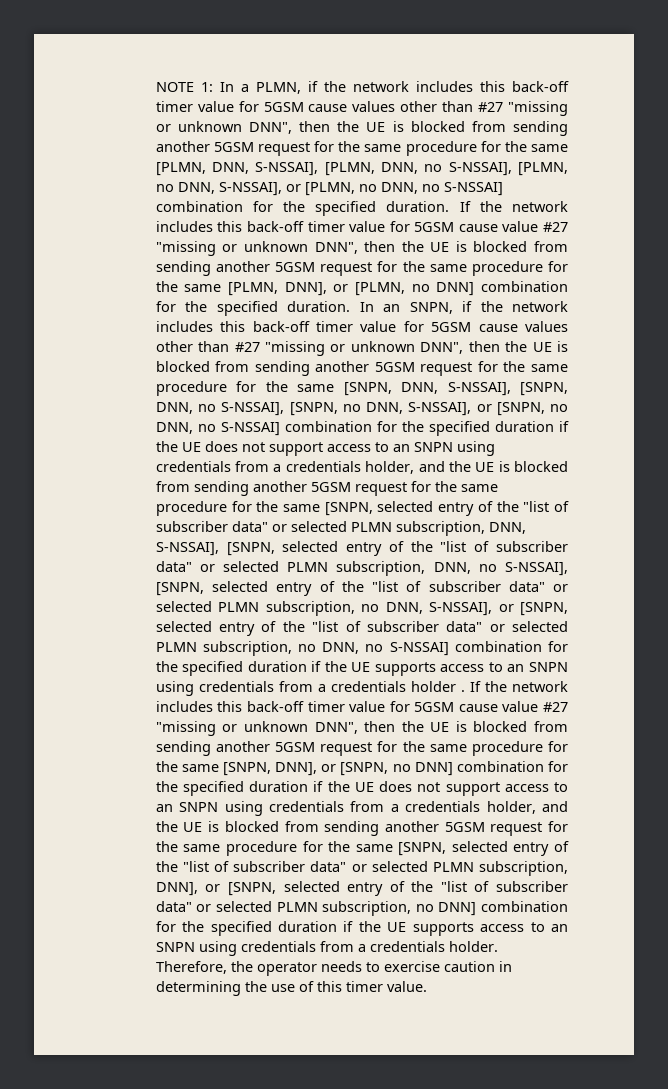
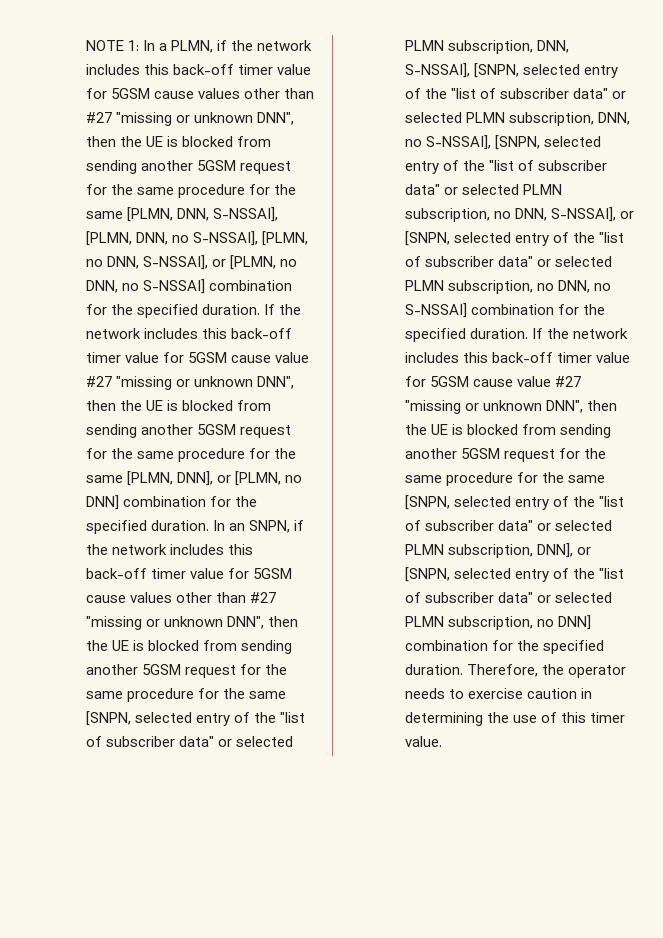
- In an SNPN, if the network includes this back-off timer value for 5GSM cause values other than #27 "missing or unknown DNN", then the UE is blocked from sending another 5GSM request for the same procedure for the same [SNPN, DNN, S-NSSAI], [SNPN, DNN, no S-NSSAI], [SNPN, no DNN, S-NSSAI], or [SNPN, no DNN, no S-NSSAI] combination for the specified duration if the UE does not support access to an SNPN using credentials from a credentials holder, and the UE is blocked from sending another 5GSM request for the same procedure for the same [SNPN, selected entry of the "list of subscriber data" or selected PLMN subscription, DNN, S-NSSAI], [SNPN, selected entry of the "list of subscriber data" or selected PLMN subscription, DNN, no S-NSSAI], [SNPN, selected entry of the "list of subscriber data" or selected PLMN subscription, no DNN, S-NSSAI], or [SNPN, selected entry of the "list of subscriber data" or selected PLMN subscription, no DNN, no S-NSSAI] combination for the specified duration if the UE supports access to an SNPN using credentials from a credentials holder .
+ In an SNPN, if the network includes this back-off timer value for 5GSM cause values other than #27 "missing or unknown DNN", then the UE is blocked from sending another 5GSM request for the same procedure for the same [SNPN, selected entry of the "list of subscriber data" or selected PLMN subscription, DNN, S-NSSAI], [SNPN, selected entry of the "list of subscriber data" or selected PLMN subscription, DNN, no S-NSSAI], [SNPN, selected entry of the "list of subscriber data" or selected PLMN subscription, no DNN, S-NSSAI], or [SNPN, selected entry of the "list of subscriber data" or selected PLMN subscription, no DNN, no S-NSSAI] combination for the specified duration.
- If the network includes this back-off timer value for 5GSM cause value #27 "missing or unknown DNN", then the UE is blocked from sending another 5GSM request for the same procedure for the same [SNPN, DNN], or [SNPN, no DNN] combination for the specified duration if the UE does not support access to an SNPN using credentials from a credentials holder, and the UE is blocked from sending another 5GSM request for the same procedure for the same [SNPN, selected entry of the "list of subscriber data" or selected PLMN subscription, DNN], or [SNPN, selected entry of the "list of subscriber data" or selected PLMN subscription, no DNN] combination for the specified duration if the UE supports access to an SNPN using credentials from a credentials holder.
+ If the network includes this back-off timer value for 5GSM cause value #27 "missing or unknown DNN", then the UE is blocked from sending another 5GSM request for the same procedure for the same [SNPN, selected entry of the "list of subscriber data" or selected PLMN subscription, DNN], or [SNPN, selected entry of the "list of subscriber data" or selected PLMN subscription, no DNN] combination for the specified duration.

